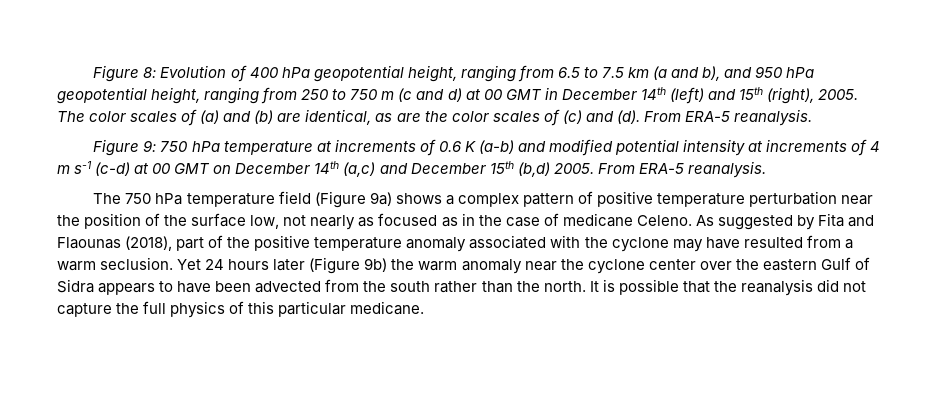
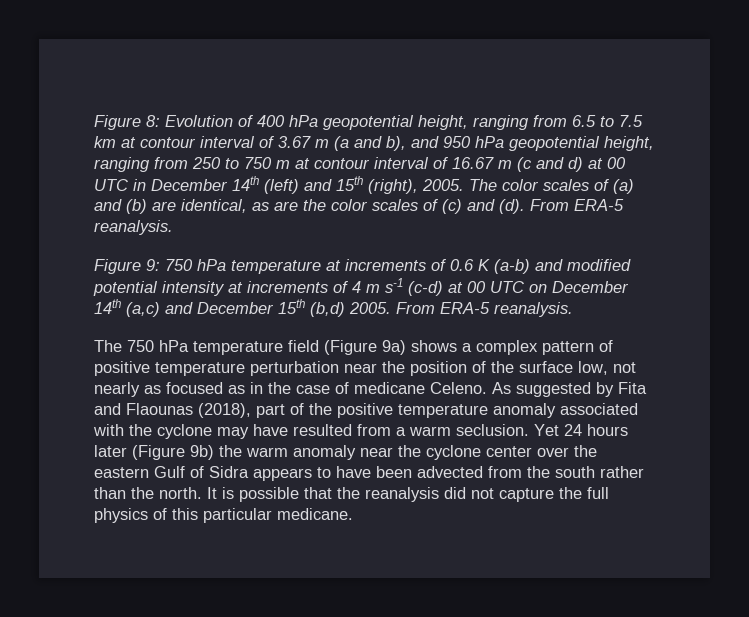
- Figure 8: Evolution of 400 hPa geopotential height, ranging from 6.5 to 7.5 km (a and b), and 950 hPa geopotential height, ranging from 250 to 750 m (c and d) at 00 GMT in December 14th (left) and 15th (right), 2005.
+ Figure 8: Evolution of 400 hPa geopotential height, ranging from 6.5 to 7.5 km at contour interval of 3.67 m (a and b), and 950 hPa geopotential height, ranging from 250 to 750 m at contour interval of 16.67 m (c and d) at 00 UTC in December 14th (left) and 15th (right), 2005.
- Figure 9: 750 hPa temperature at increments of 0.6 K (a-b) and modified potential intensity at increments of 4 m s-1 (c-d) at 00 GMT on December 14th (a,c) and December 15th (b,d) 2005.
+ Figure 9: 750 hPa temperature at increments of 0.6 K (a-b) and modified potential intensity at increments of 4 m s-1 (c-d) at 00 UTC on December 14th (a,c) and December 15th (b,d) 2005.

